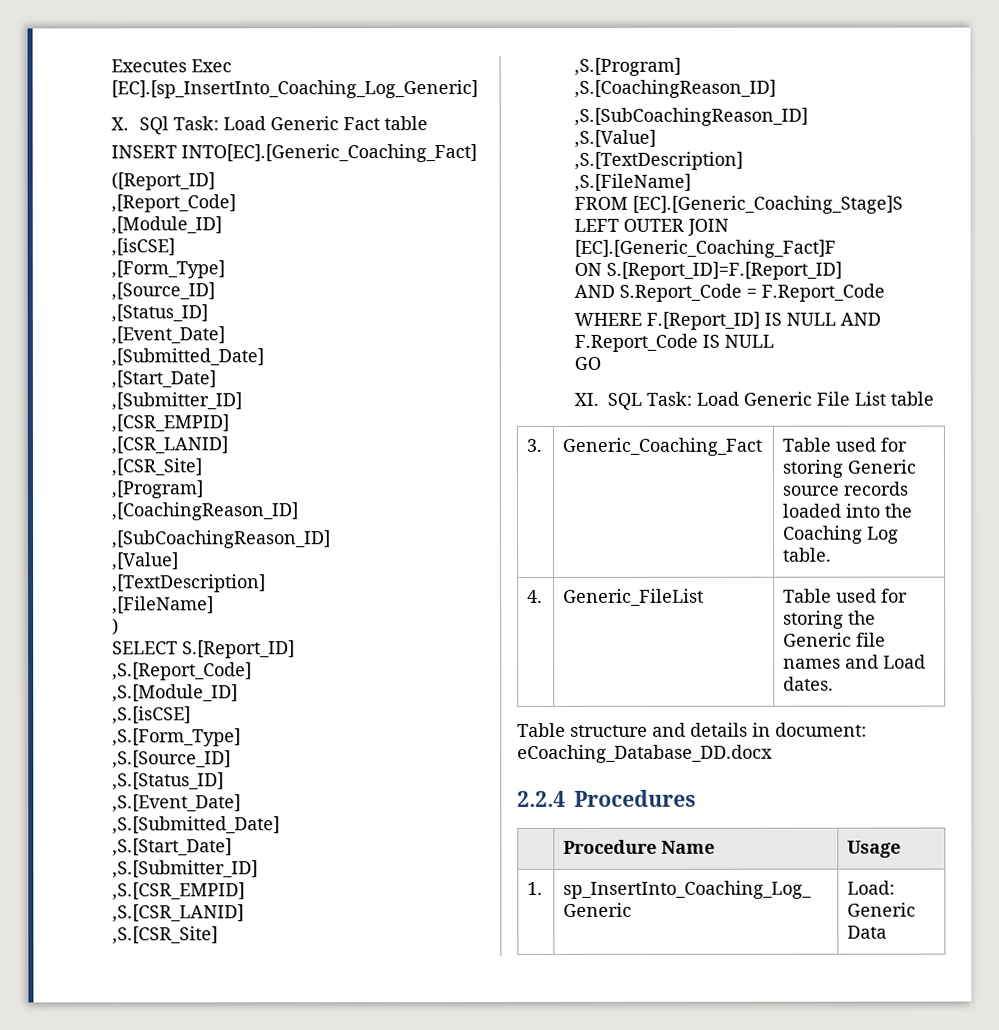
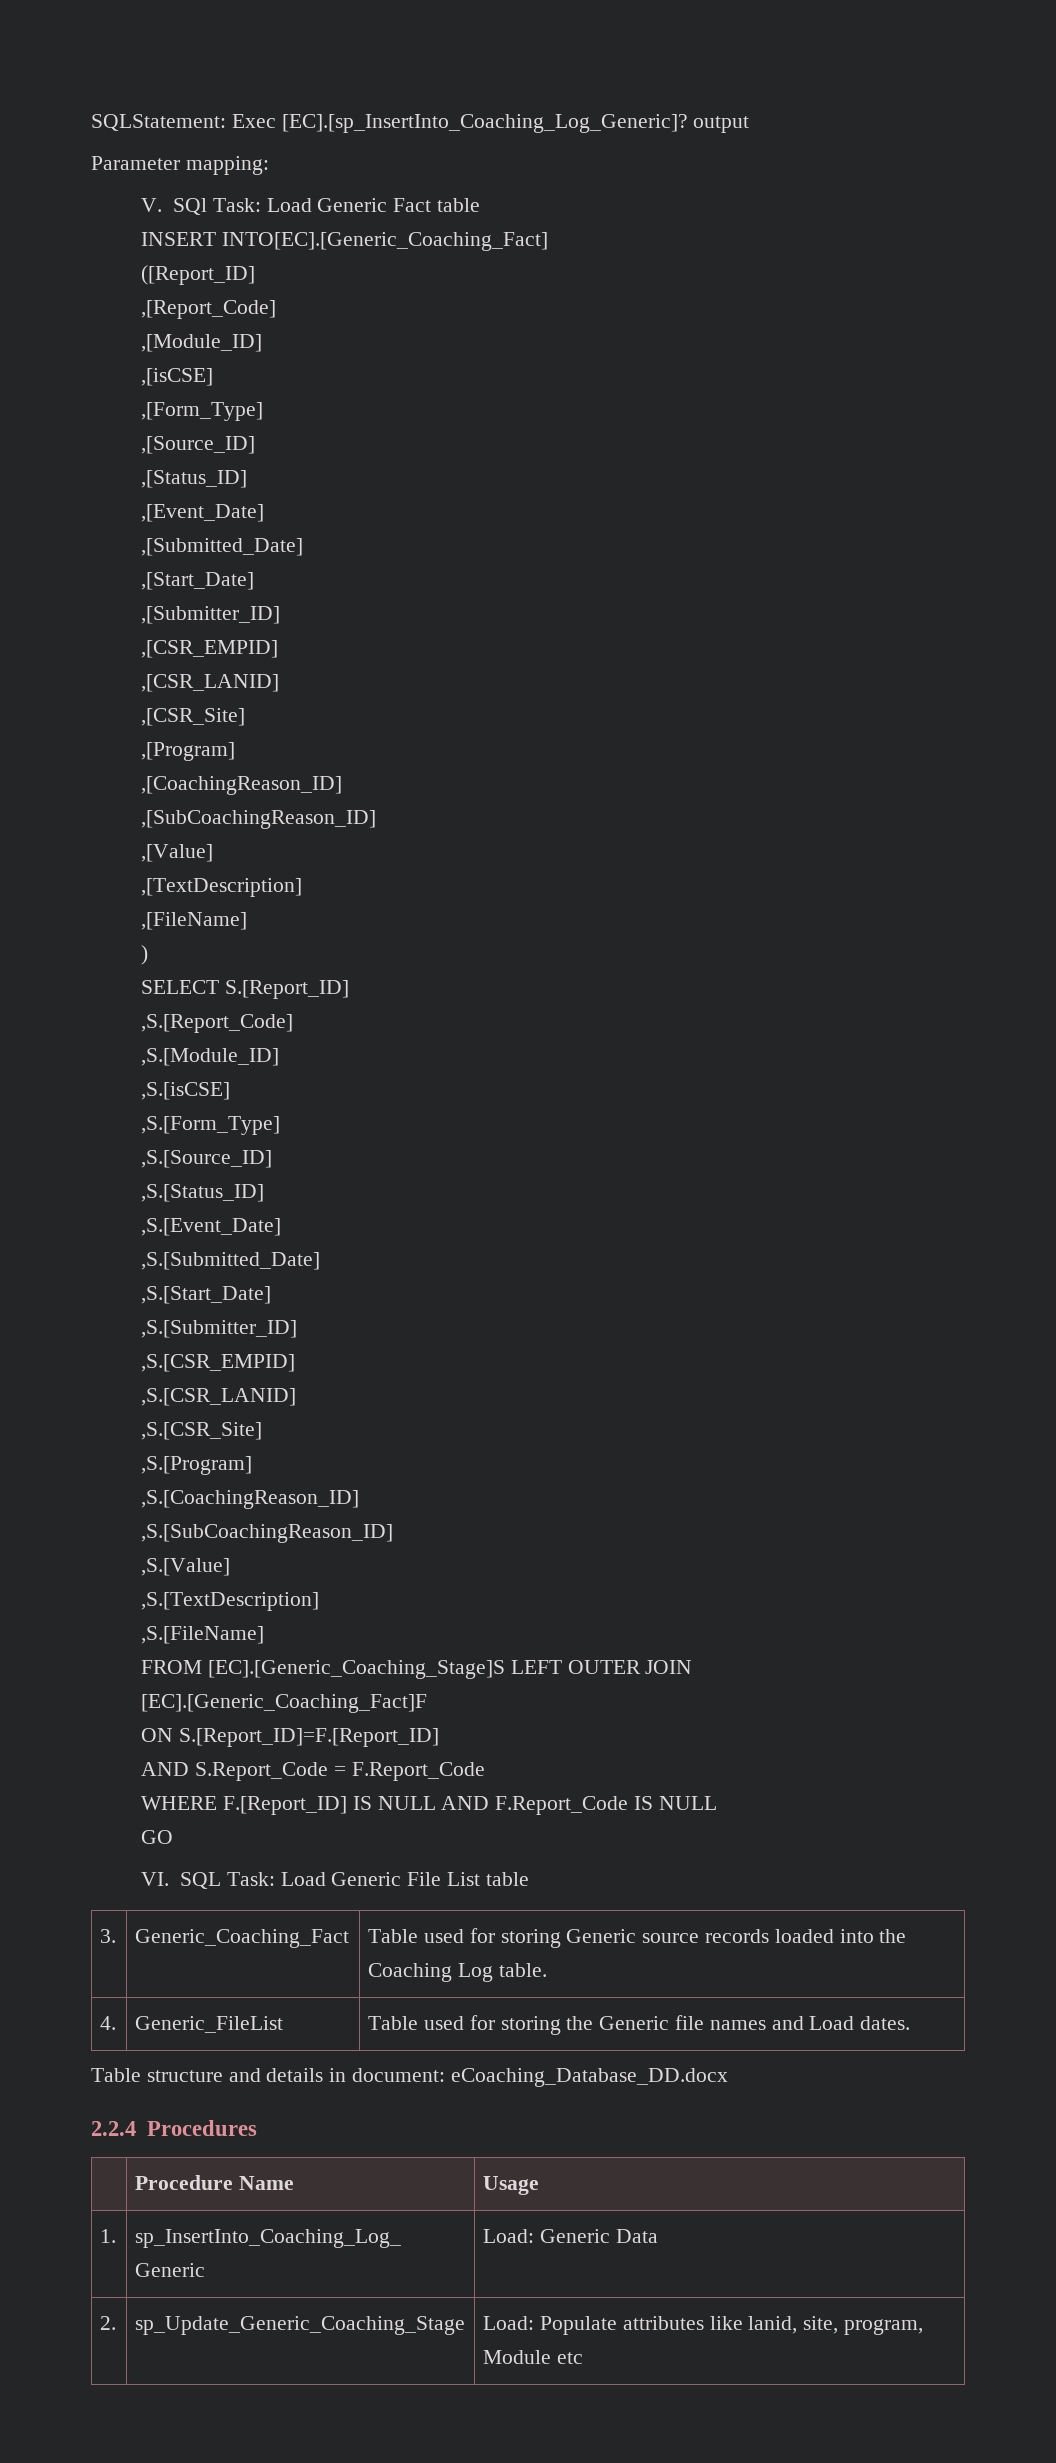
- Executes Exec [EC].[sp_InsertInto_Coaching_Log_Generic]
- X. SQl Task: Load Generic Fact table
+ SQLStatement: Exec [EC].[sp_InsertInto_Coaching_Log_Generic]? output
+ Parameter mapping:
+ V. SQl Task: Load Generic Fact table
- XI. SQL Task: Load Generic File List table
+ VI. SQL Task: Load Generic File List table
+ 2. | sp_Update_Generic_Coaching_Stage | Load: Populate attributes like lanid, site, program, Module etc

